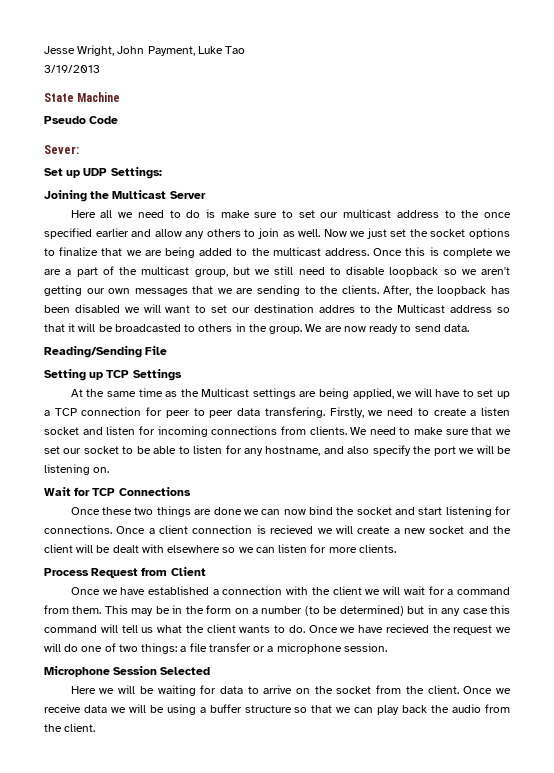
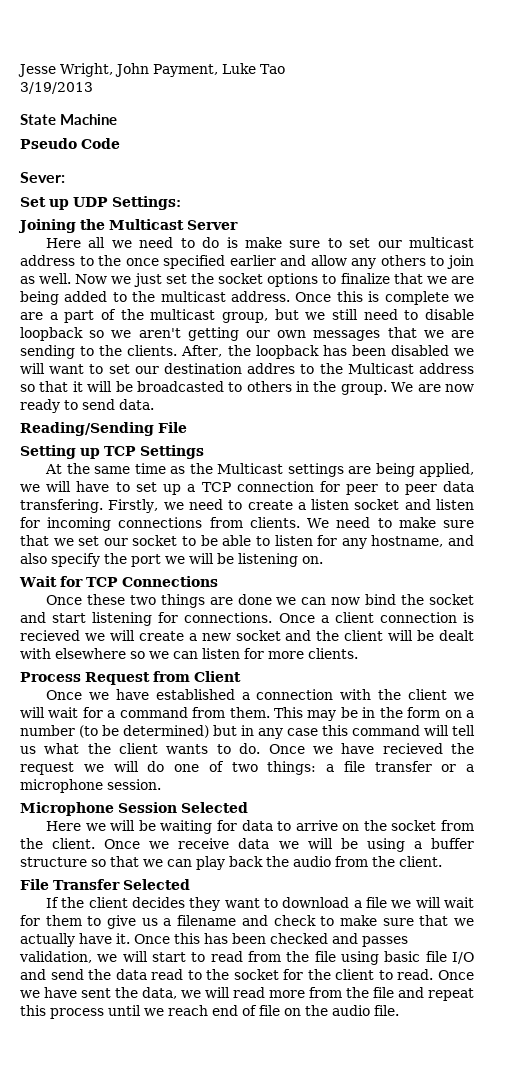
+ File Transfer Selected
+ If the client decides they want to download a file we will wait for them to give us a filename and check to make sure that we actually have it. Once this has been checked and passes validation, we will start to read from the file using basic file I/O and send the data read to the socket for the client to read. Once we have sent the data, we will read more from the file and repeat this process until we reach end of file on the audio file.

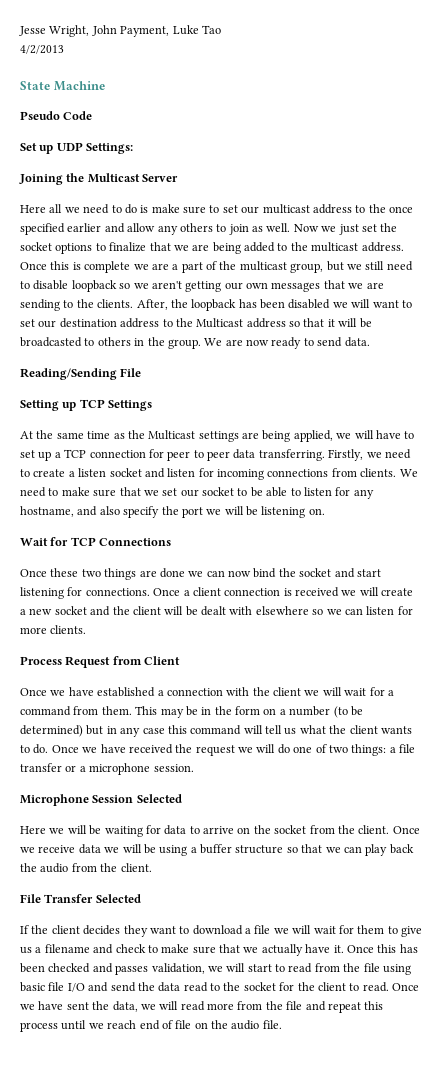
- 3/19/2013
+ 4/2/2013
- Sever:
- After, the loopback has been disabled we will want to set our destination addres to the Multicast address so that it will be broadcasted to others in the group.
+ After, the loopback has been disabled we will want to set our destination address to the Multicast address so that it will be broadcasted to others in the group.
- At the same time as the Multicast settings are being applied, we will have to set up a TCP connection for peer to peer data transfering.
+ At the same time as the Multicast settings are being applied, we will have to set up a TCP connection for peer to peer data transferring.
- Once a client connection is recieved we will create a new socket and the client will be dealt with elsewhere so we can listen for more clients.
+ Once a client connection is received we will create a new socket and the client will be dealt with elsewhere so we can listen for more clients.
- Once we have recieved the request we will do one of two things: a file transfer or a microphone session.
+ Once we have received the request we will do one of two things: a file transfer or a microphone session.

